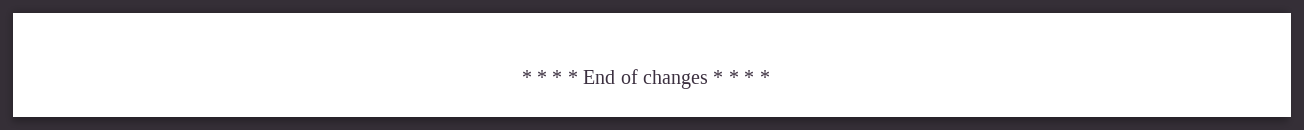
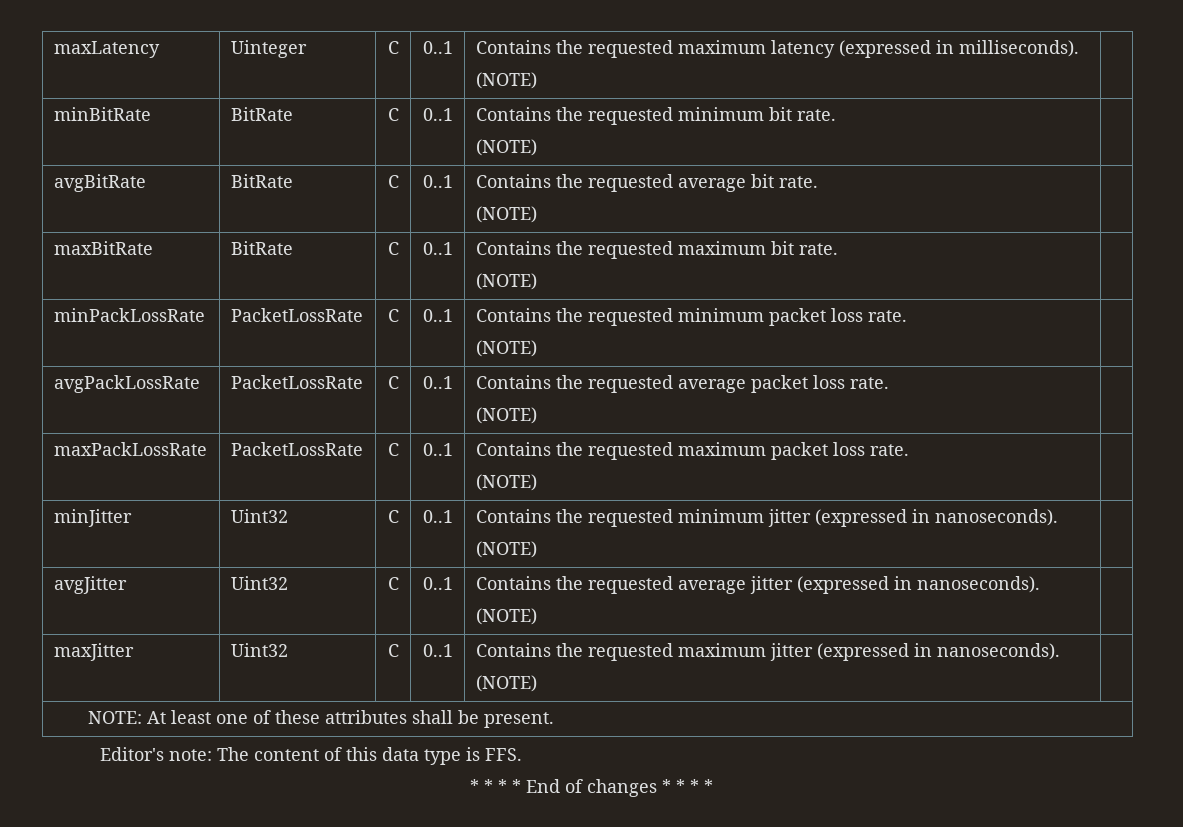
+ maxLatency | Uinteger | C | 0..1 | Contains the requested maximum latency (expressed in milliseconds).
+ (NOTE) |
+ minBitRate | BitRate | C | 0..1 | Contains the requested minimum bit rate.
+ (NOTE) |
+ avgBitRate | BitRate | C | 0..1 | Contains the requested average bit rate.
+ (NOTE) |
+ maxBitRate | BitRate | C | 0..1 | Contains the requested maximum bit rate.
+ (NOTE) |
+ minPackLossRate | PacketLossRate | C | 0..1 | Contains the requested minimum packet loss rate.
+ (NOTE) |
+ avgPackLossRate | PacketLossRate | C | 0..1 | Contains the requested average packet loss rate.
+ (NOTE) |
+ maxPackLossRate | PacketLossRate | C | 0..1 | Contains the requested maximum packet loss rate.
+ (NOTE) |
+ minJitter | Uint32 | C | 0..1 | Contains the requested minimum jitter (expressed in nanoseconds).
+ (NOTE) |
+ avgJitter | Uint32 | C | 0..1 | Contains the requested average jitter (expressed in nanoseconds).
+ (NOTE) |
+ maxJitter | Uint32 | C | 0..1 | Contains the requested maximum jitter (expressed in nanoseconds).
+ (NOTE) |
+ NOTE: At least one of these attributes shall be present.
+ Editor's note: The content of this data type is FFS.

